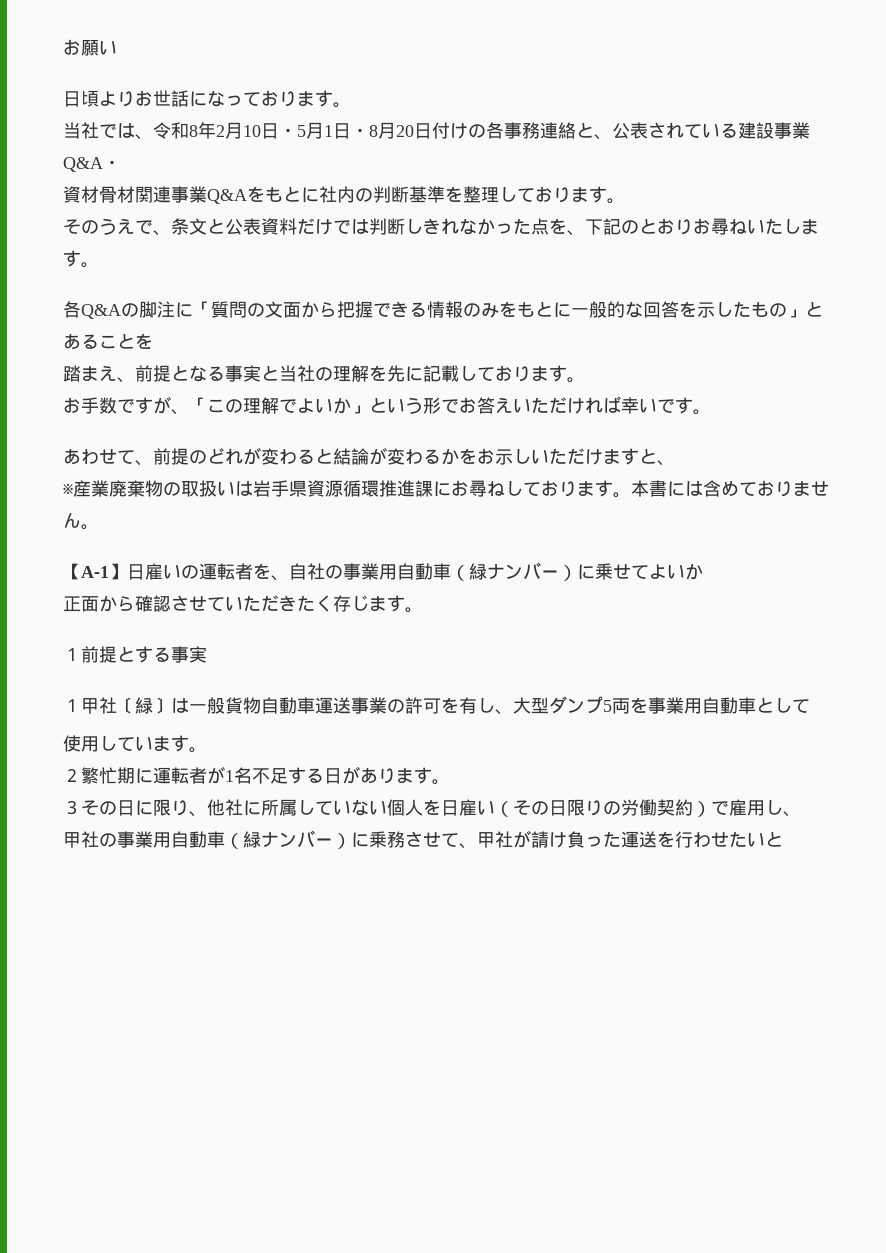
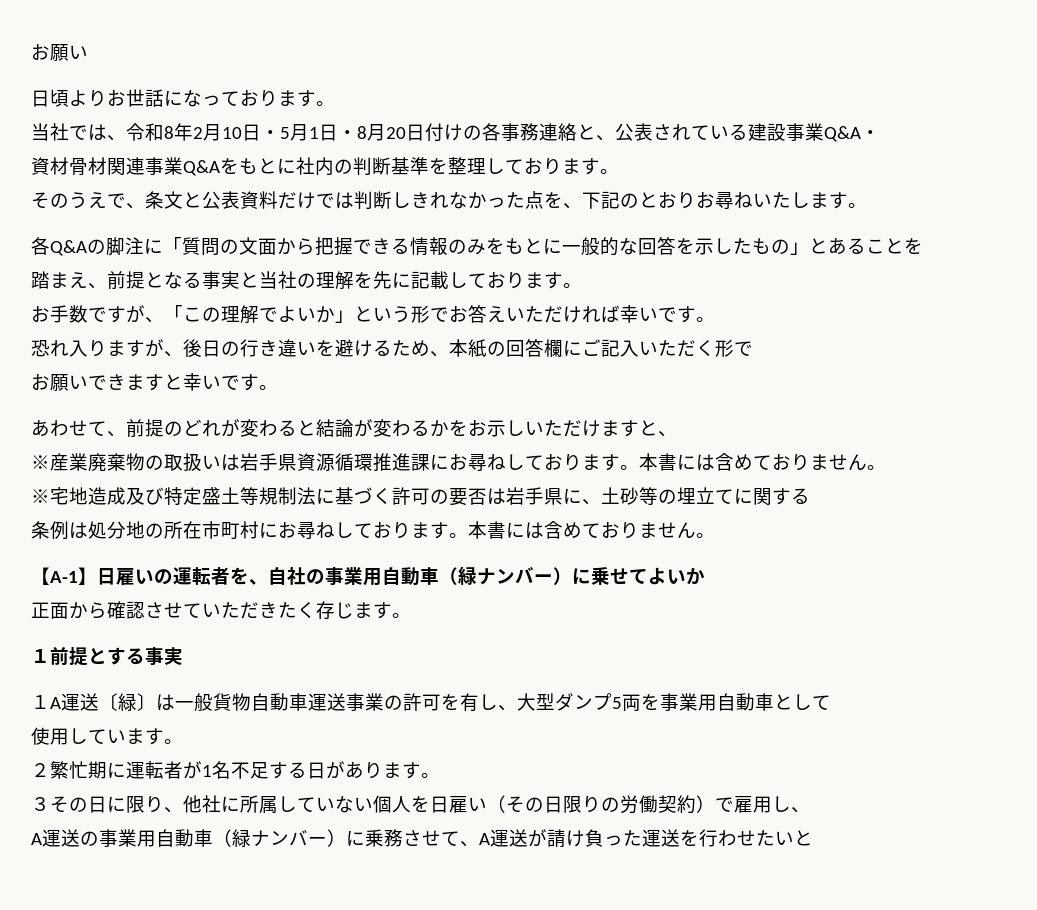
+ 恐れ入りますが、後日の行き違いを避けるため、本紙の回答欄にご記入いただく形で
+ お願いできますと幸いです。
+ ※宅地造成及び特定盛土等規制法に基づく許可の要否は岩手県に、土砂等の埋立てに関する
+ 条例は処分地の所在市町村にお尋ねしております。本書には含めておりません。
- １甲社〔緑〕は一般貨物自動車運送事業の許可を有し、大型ダンプ5両を事業用自動車として
+ １A運送〔緑〕は一般貨物自動車運送事業の許可を有し、大型ダンプ5両を事業用自動車として
- 甲社の事業用自動車（緑ナンバー）に乗務させて、甲社が請け負った運送を行わせたいと
+ A運送の事業用自動車（緑ナンバー）に乗務させて、A運送が請け負った運送を行わせたいと

